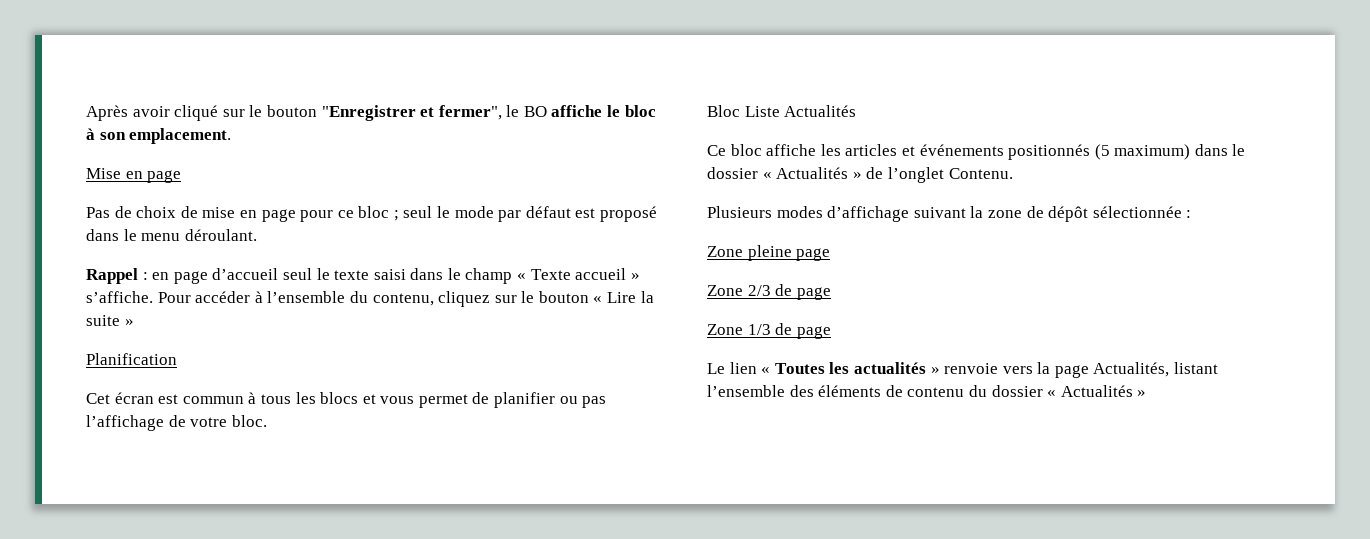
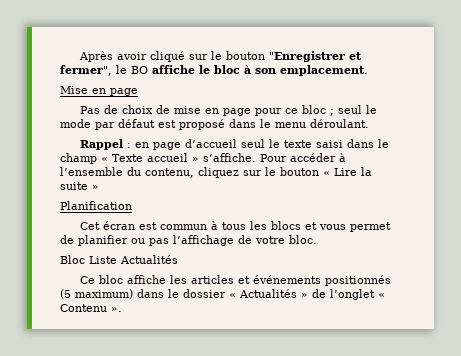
- Ce bloc affiche les articles et événements positionnés (5 maximum) dans le dossier « Actualités » de l’onglet Contenu.
- Plusieurs modes d’affichage suivant la zone de dépôt sélectionnée :
- Zone pleine page
- Zone 2/3 de page
- Zone 1/3 de page
- Le lien « Toutes les actualités » renvoie vers la page Actualités, listant l’ensemble des éléments de contenu du dossier « Actualités »
+ Ce bloc affiche les articles et événements positionnés (5 maximum) dans le dossier « Actualités » de l’onglet « Contenu ».

